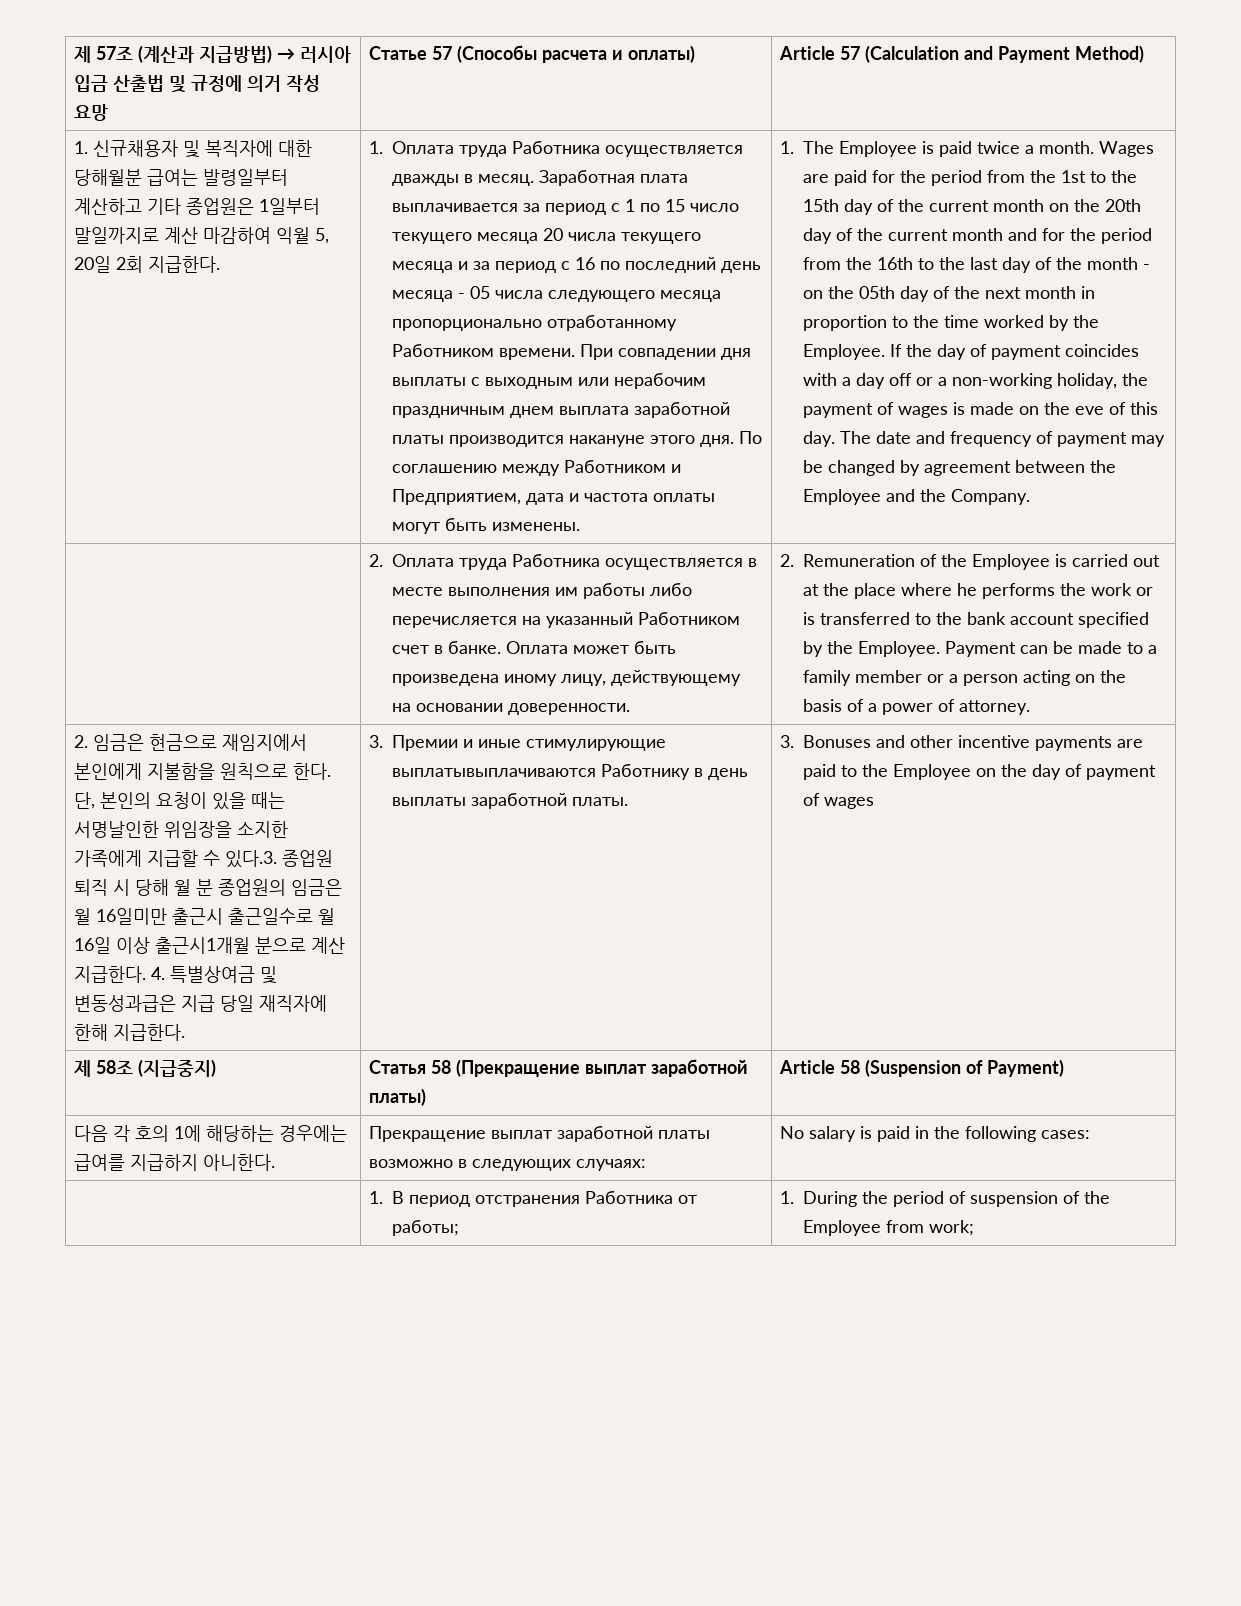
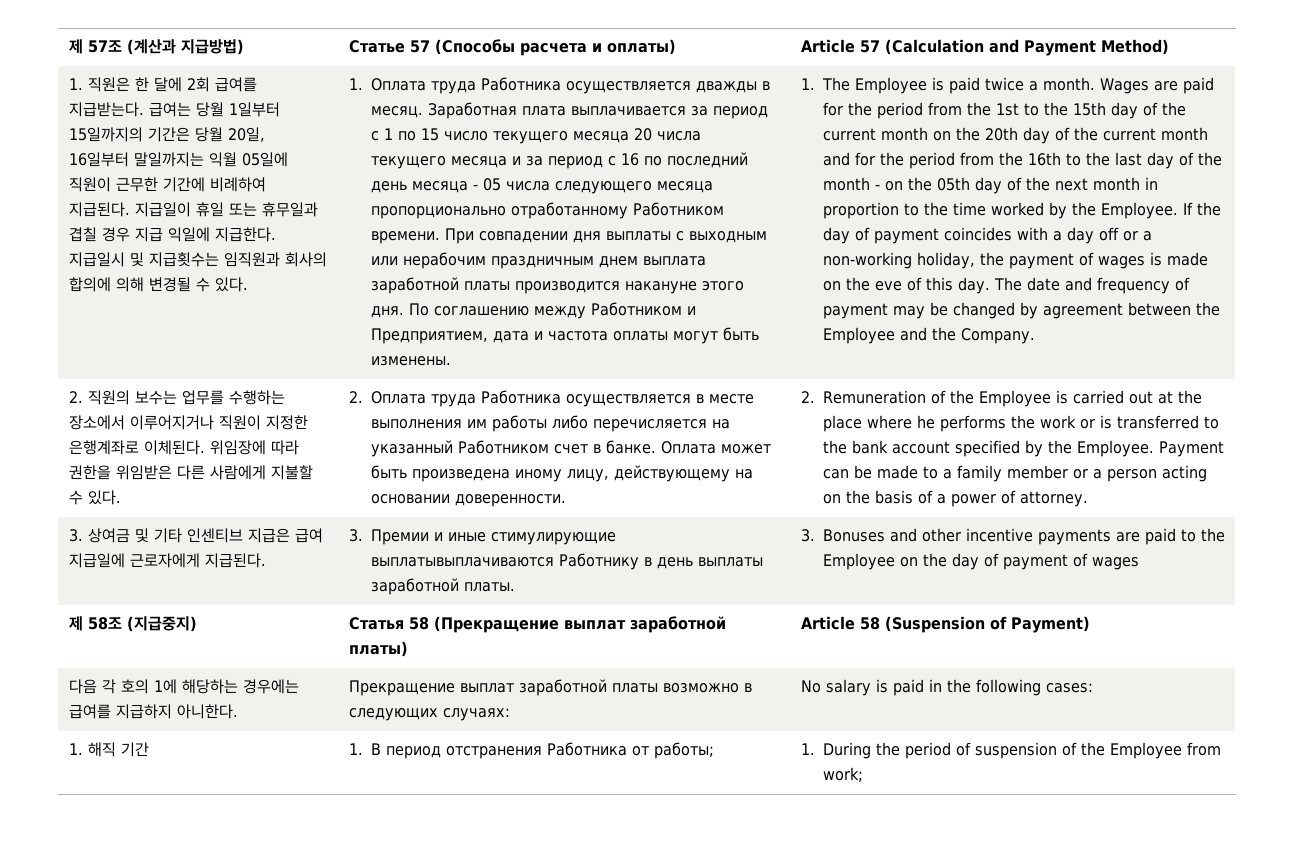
- 제 57조 (계산과 지급방법) → 러시아 입금 산출법 및 규정에 의거 작성 요망 | Статье 57 (Способы расчета и оплаты) | Article 57 (Calculation and Payment Method)
+ 제 57조 (계산과 지급방법) | Статье 57 (Способы расчета и оплаты) | Article 57 (Calculation and Payment Method)
- 1. 신규채용자 및 복직자에 대한 당해월분 급여는 발령일부터 계산하고 기타 종업원은 1일부터 말일까지로 계산 마감하여 익월 5, 20일 2회 지급한다.
+ 1. 직원은 한 달에 2회 급여를 지급받는다. 급여는 당월 1일부터 15일까지의 기간은 당월 20일, 16일부터 말일까지는 익월 05일에 직원이 근무한 기간에 비례하여 지급된다. 지급일이 휴일 또는 휴무일과 겹칠 경우 지급 익일에 지급한다. 지급일시 및 지급횟수는 임직원과 회사의 합의에 의해 변경될 수 있다.
+ 2. 직원의 보수는 업무를 수행하는 장소에서 이루어지거나 직원이 지정한 은행계좌로 이체된다. 위임장에 따라 권한을 위임받은 다른 사람에게 지불할 수 있다.
- 2. 임금은 현금으로 재임지에서 본인에게 지불함을 원칙으로 한다. 단, 본인의 요청이 있을 때는 서명날인한 위임장을 소지한 가족에게 지급할 수 있다.3. 종업원 퇴직 시 당해 월 분 종업원의 임금은 월 16일미만 출근시 출근일수로 월 16일 이상 출근시1개월 분으로 계산 지급한다. 4. 특별상여금 및 변동성과급은 지급 당일 재직자에 한해 지급한다.
+ 3. 상여금 및 기타 인센티브 지급은 급여 지급일에 근로자에게 지급된다.
- | 1. В период отстранения Работника от работы; | 1. During the period of suspension of the Employee from work;
+ 1. 해직 기간 | 1. В период отстранения Работника от работы; | 1. During the period of suspension of the Employee from work;

